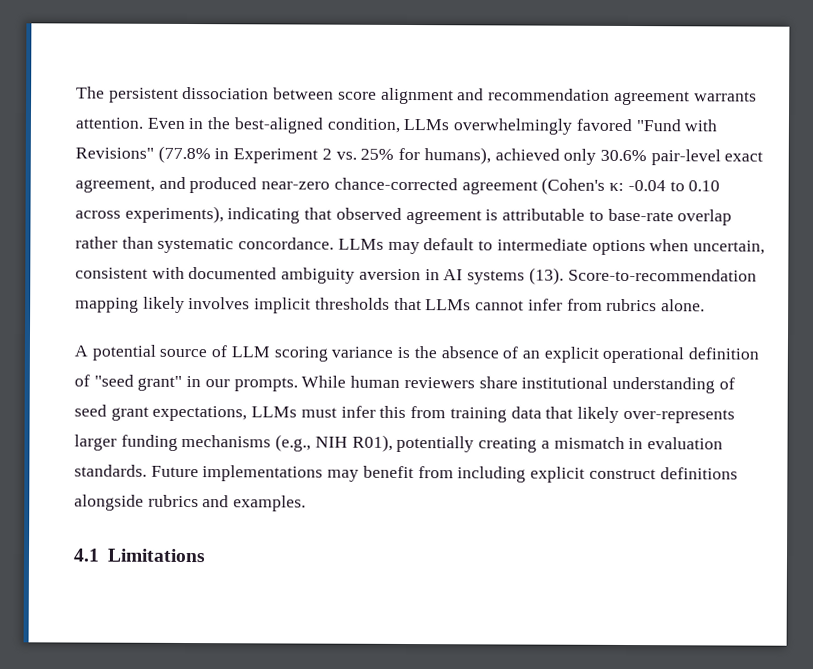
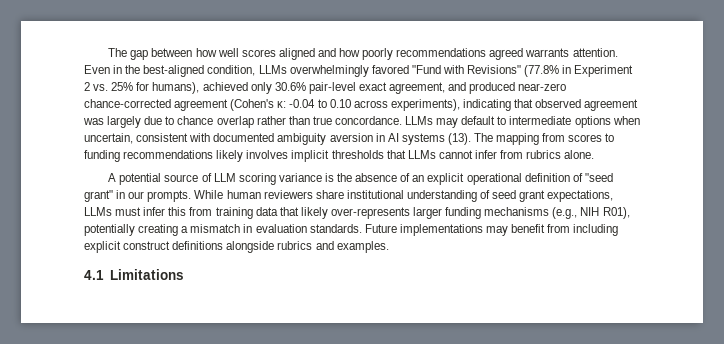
- The persistent dissociation between score alignment and recommendation agreement warrants attention.
+ The gap between how well scores aligned and how poorly recommendations agreed warrants attention.
- Even in the best-aligned condition, LLMs overwhelmingly favored "Fund with Revisions" (77.8% in Experiment 2 vs. 25% for humans), achieved only 30.6% pair-level exact agreement, and produced near-zero chance-corrected agreement (Cohen's κ: -0.04 to 0.10 across experiments), indicating that observed agreement is attributable to base-rate overlap rather than systematic concordance.
+ Even in the best-aligned condition, LLMs overwhelmingly favored "Fund with Revisions" (77.8% in Experiment 2 vs. 25% for humans), achieved only 30.6% pair-level exact agreement, and produced near-zero chance-corrected agreement (Cohen's κ: -0.04 to 0.10 across experiments), indicating that observed agreement was largely due to chance overlap rather than true concordance.
- Score-to-recommendation mapping likely involves implicit thresholds that LLMs cannot infer from rubrics alone.
+ The mapping from scores to funding recommendations likely involves implicit thresholds that LLMs cannot infer from rubrics alone.

